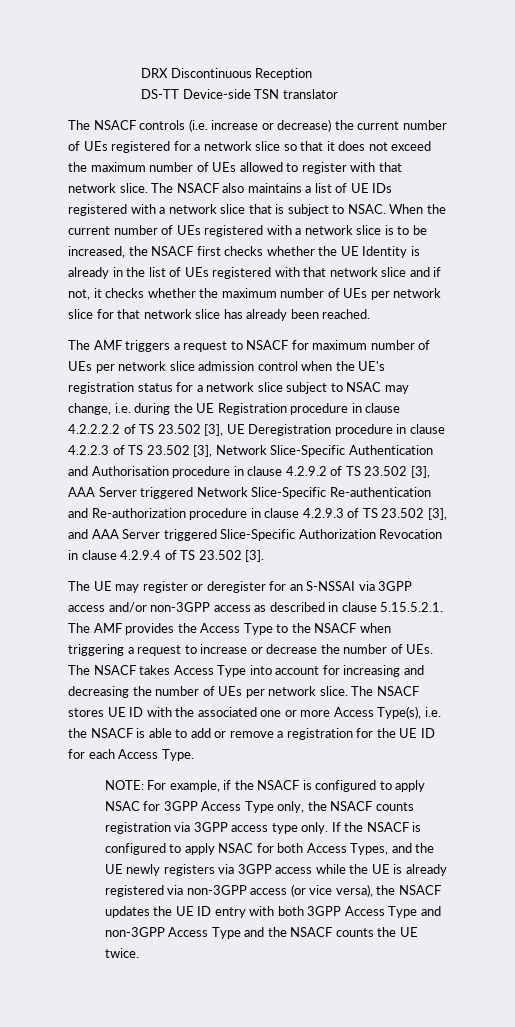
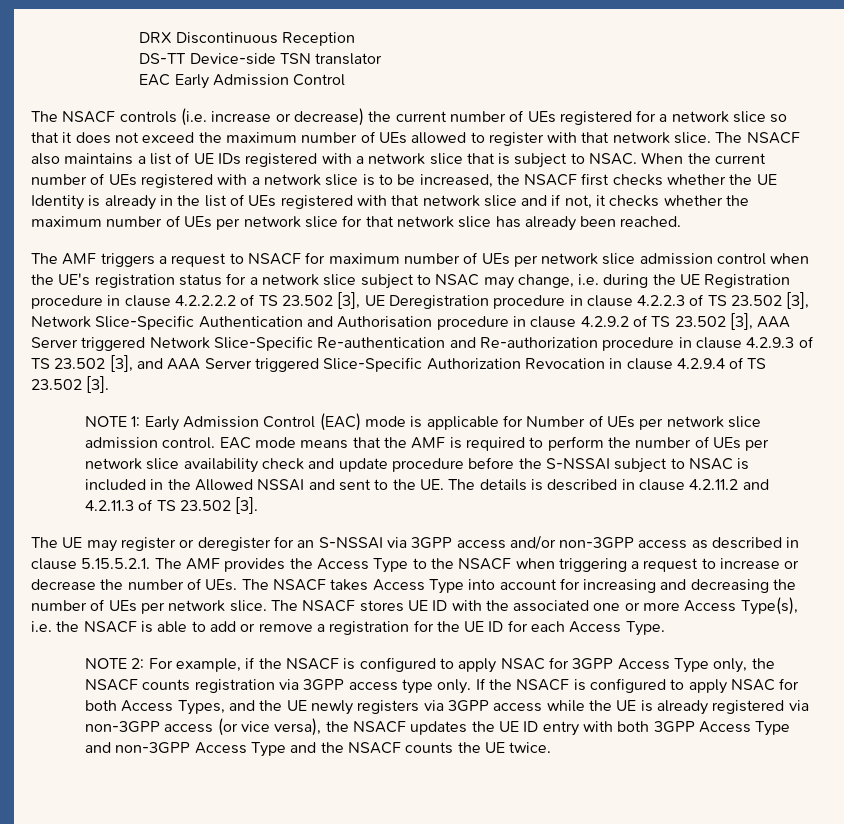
+ EAC Early Admission Control
+ NOTE 1: Early Admission Control (EAC) mode is applicable for Number of UEs per network slice admission control. EAC mode means that the AMF is required to perform the number of UEs per network slice availability check and update procedure before the S-NSSAI subject to NSAC is included in the Allowed NSSAI and sent to the UE. The details is described in clause 4.2.11.2 and 4.2.11.3 of TS 23.502 [3].
- NOTE: For example, if the NSACF is configured to apply NSAC for 3GPP Access Type only, the NSACF counts registration via 3GPP access type only.
+ NOTE 2: For example, if the NSACF is configured to apply NSAC for 3GPP Access Type only, the NSACF counts registration via 3GPP access type only.

